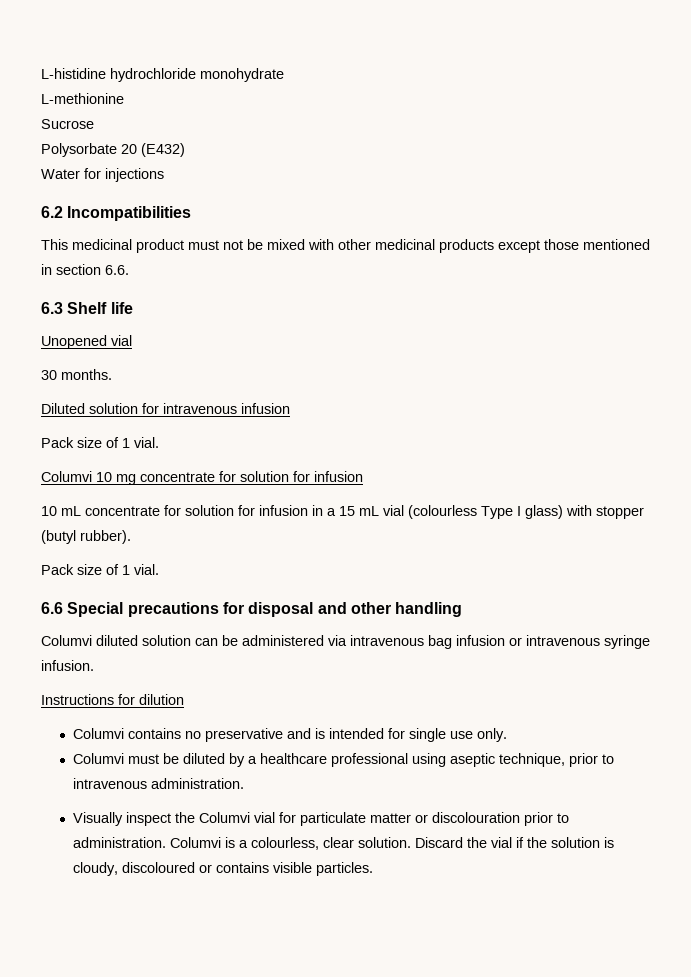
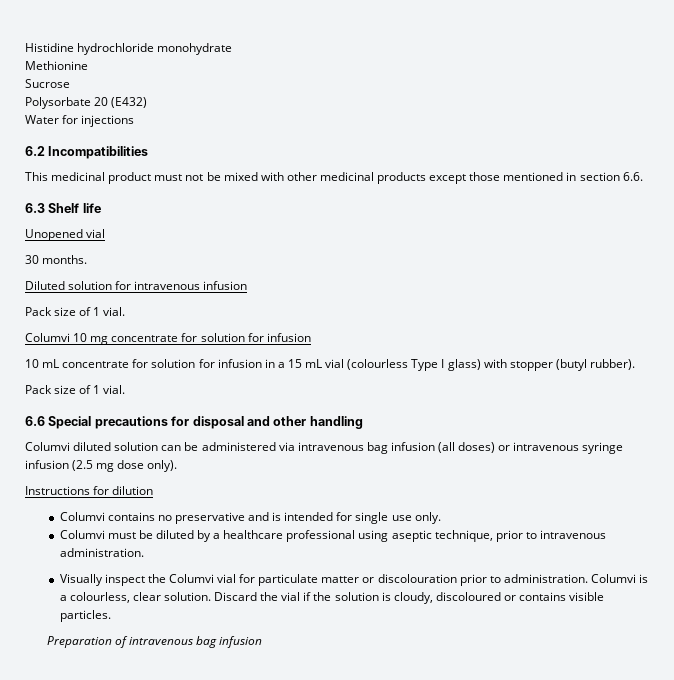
- L-histidine hydrochloride monohydrate
+ Histidine hydrochloride monohydrate
- L-methionine
+ Methionine
- Columvi diluted solution can be administered via intravenous bag infusion or intravenous syringe infusion.
+ Columvi diluted solution can be administered via intravenous bag infusion (all doses) or intravenous syringe infusion (2.5 mg dose only).
+ Preparation of intravenous bag infusion

